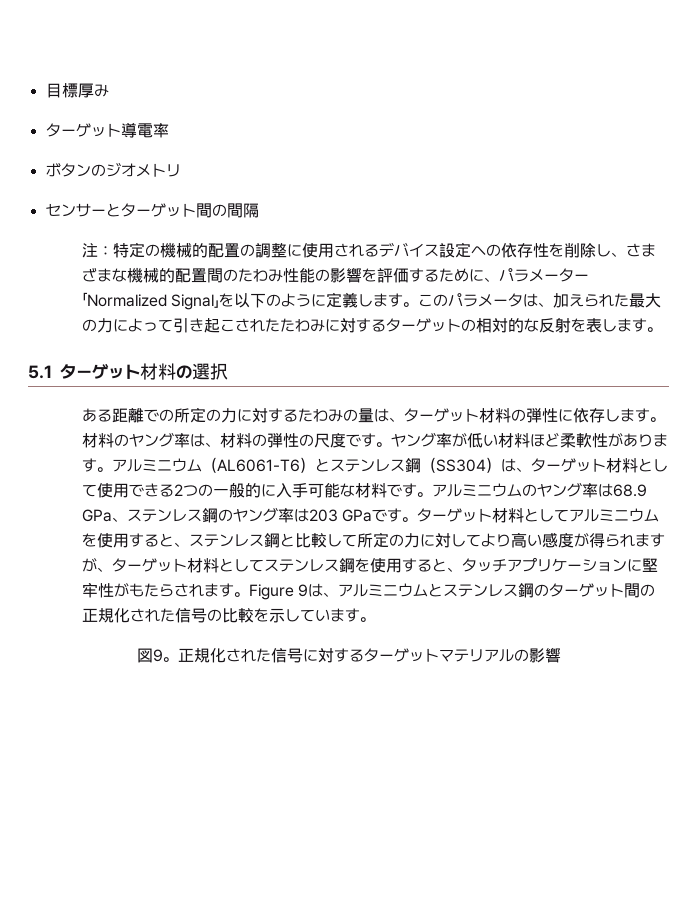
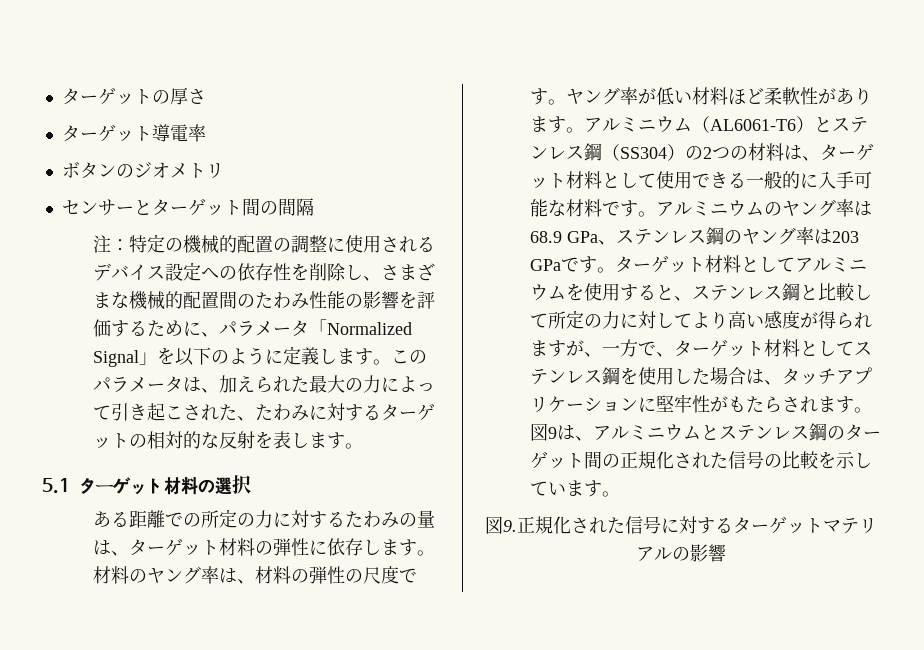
- 目標厚み
+ ターゲットの厚さ
- 注：特定の機械的配置の調整に使用されるデバイス設定への依存性を削除し、さまざまな機械的配置間のたわみ性能の影響を評価するために、パラメーター「Normalized Signal」を以下のように定義します。
+ 注：特定の機械的配置の調整に使用されるデバイス設定への依存性を削除し、さまざまな機械的配置間のたわみ性能の影響を評価するために、パラメータ「Normalized Signal」を以下のように定義します。
- このパラメータは、加えられた最大の力によって引き起こされたたわみに対するターゲットの相対的な反射を表します。
+ このパラメータは、加えられた最大の力によって引き起こされた、たわみに対するターゲットの相対的な反射を表します。
- アルミニウム（AL6061-T6）とステンレス鋼（SS304）は、ターゲット材料として使用できる2つの一般的に入手可能な材料です。
+ アルミニウム（AL6061-T6）とステンレス鋼（SS304）の2つの材料は、ターゲット材料として使用できる一般的に入手可能な材料です。
- ターゲット材料としてアルミニウムを使用すると、ステンレス鋼と比較して所定の力に対してより高い感度が得られますが、ターゲット材料としてステンレス鋼を使用すると、タッチアプリケーションに堅牢性がもたらされます。
+ ターゲット材料としてアルミニウムを使用すると、ステンレス鋼と比較して所定の力に対してより高い感度が得られますが、一方で、ターゲット材料としてステンレス鋼を使用した場合は、タッチアプリケーションに堅牢性がもたらされます。
- Figure 9は、アルミニウムとステンレス鋼のターゲット間の正規化された信号の比較を示しています。
+ 図9は、アルミニウムとステンレス鋼のターゲット間の正規化された信号の比較を示しています。
- 図9。正規化された信号に対するターゲットマテリアルの影響
+ 図9.正規化された信号に対するターゲットマテリアルの影響

